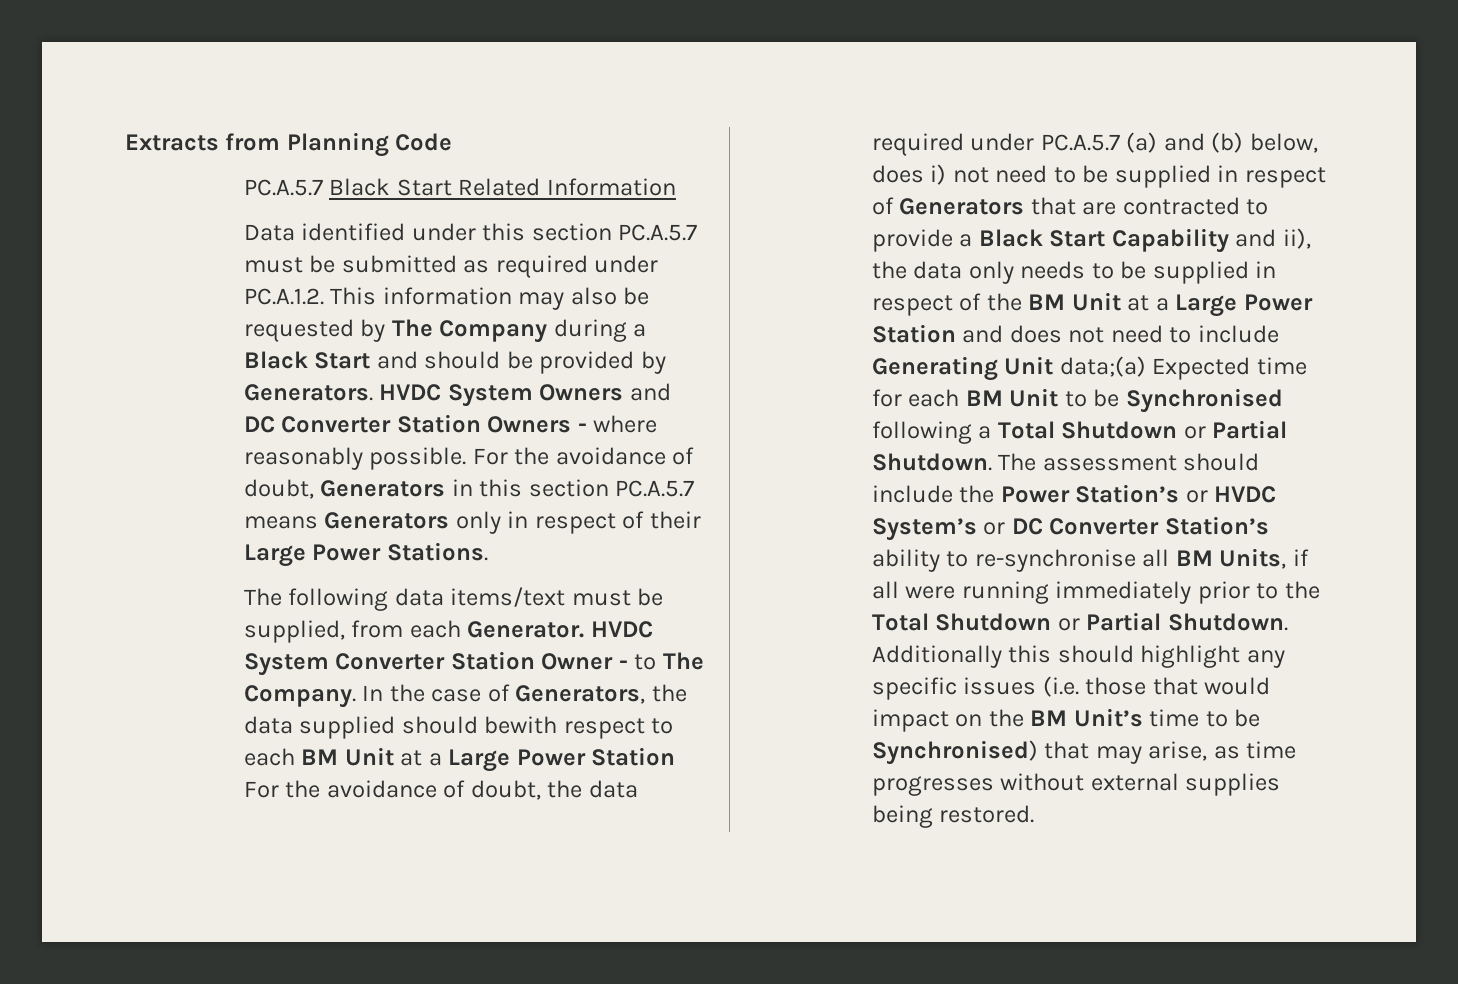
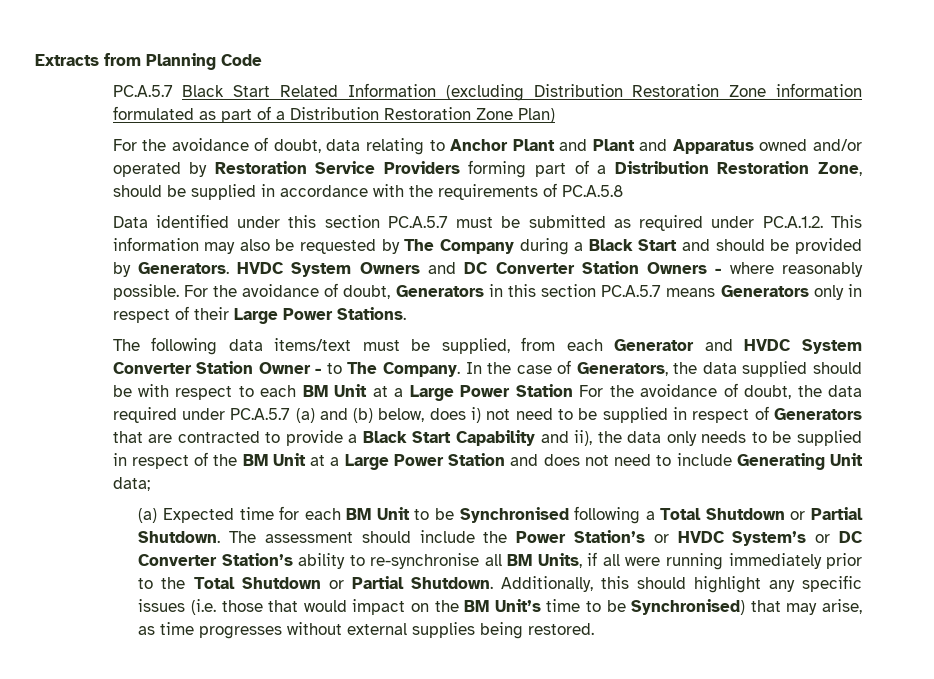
- PC.A.5.7 Black Start Related Information
+ PC.A.5.7 Black Start Related Information (excluding Distribution Restoration Zone information formulated as part of a Distribution Restoration Zone Plan)
+ For the avoidance of doubt, data relating to Anchor Plant and Plant and Apparatus owned and/or operated by Restoration Service Providers forming part of a Distribution Restoration Zone, should be supplied in accordance with the requirements of PC.A.5.8
- The following data items/text must be supplied, from each Generator. HVDC System Converter Station Owner - to The Company.
+ The following data items/text must be supplied, from each Generator and HVDC System Converter Station Owner - to The Company.
- In the case of Generators, the data supplied should bewith respect to each BM Unit at a Large Power Station For the avoidance of doubt, the data required under PC.A.5.7 (a) and (b) below, does i) not need to be supplied in respect of Generators that are contracted to provide a Black Start Capability and ii), the data only needs to be supplied in respect of the BM Unit at a Large Power Station and does not need to include Generating Unit data;(a) Expected time for each BM Unit to be Synchronised following a Total Shutdown or Partial Shutdown.
+ In the case of Generators, the data supplied should be with respect to each BM Unit at a Large Power Station For the avoidance of doubt, the data required under PC.A.5.7 (a) and (b) below, does i) not need to be supplied in respect of Generators that are contracted to provide a Black Start Capability and ii), the data only needs to be supplied in respect of the BM Unit at a Large Power Station and does not need to include Generating Unit data;
+ (a) Expected time for each BM Unit to be Synchronised following a Total Shutdown or Partial Shutdown.
- Additionally this should highlight any specific issues (i.e. those that would impact on the BM Unit’s time to be Synchronised) that may arise, as time progresses without external supplies being restored.
+ Additionally, this should highlight any specific issues (i.e. those that would impact on the BM Unit’s time to be Synchronised) that may arise, as time progresses without external supplies being restored.

